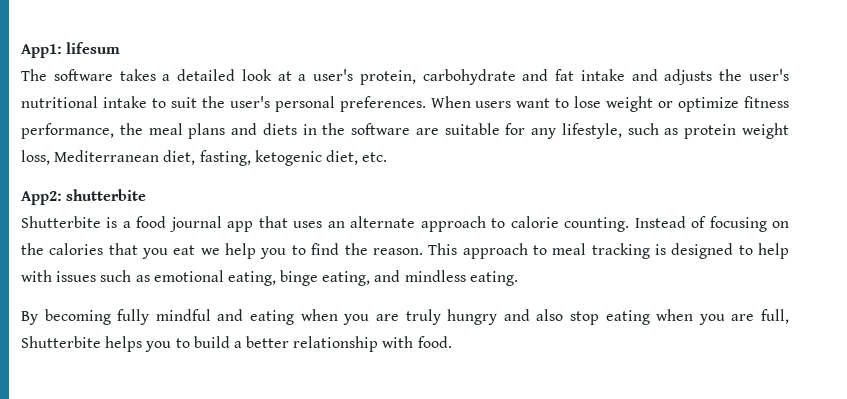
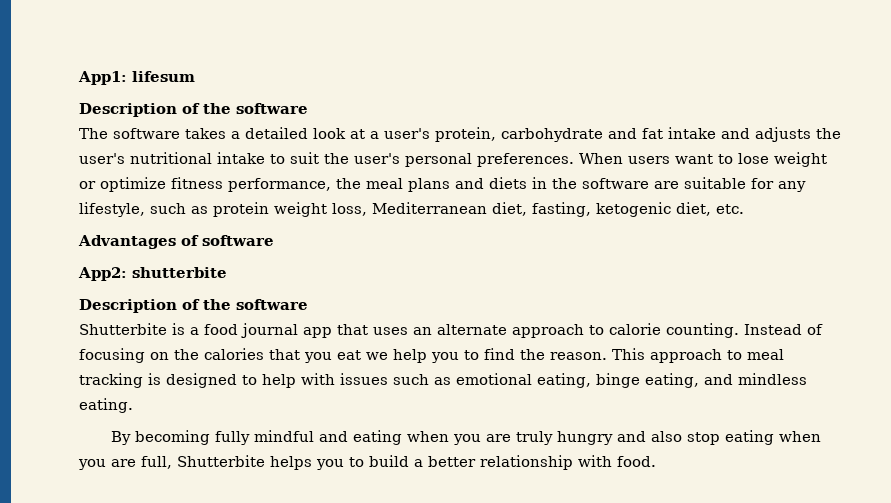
  App1: lifesum
+ Description of the software
+ Advantages of software
  App2: shutterbite
+ Description of the software

